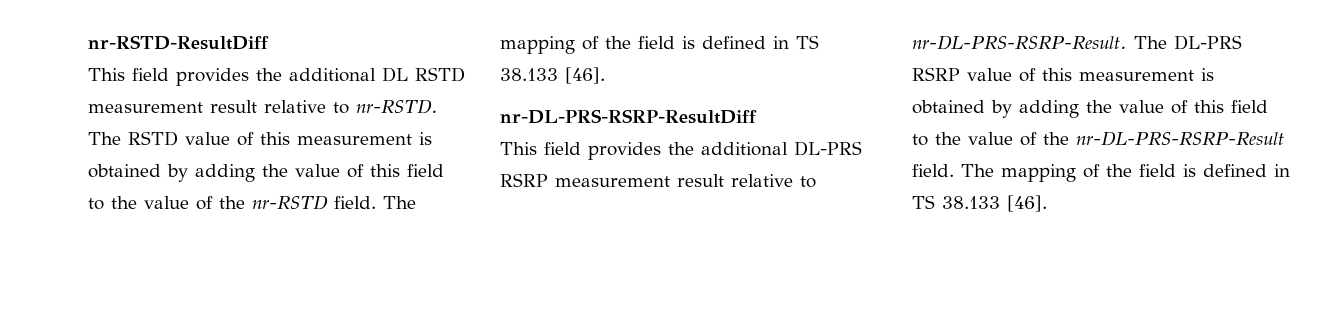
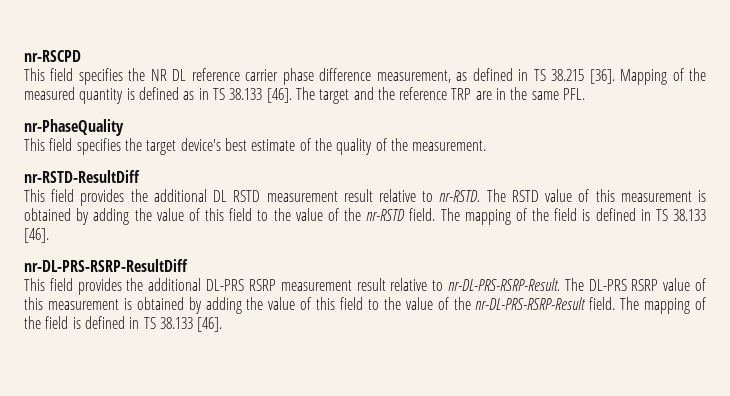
+ nr-RSCPD
+ This field specifies the NR DL reference carrier phase difference measurement, as defined in TS 38.215 [36]. Mapping of the measured quantity is defined as in TS 38.133 [46]. The target and the reference TRP are in the same PFL.
+ nr-PhaseQuality
+ This field specifies the target device′s best estimate of the quality of the measurement.

